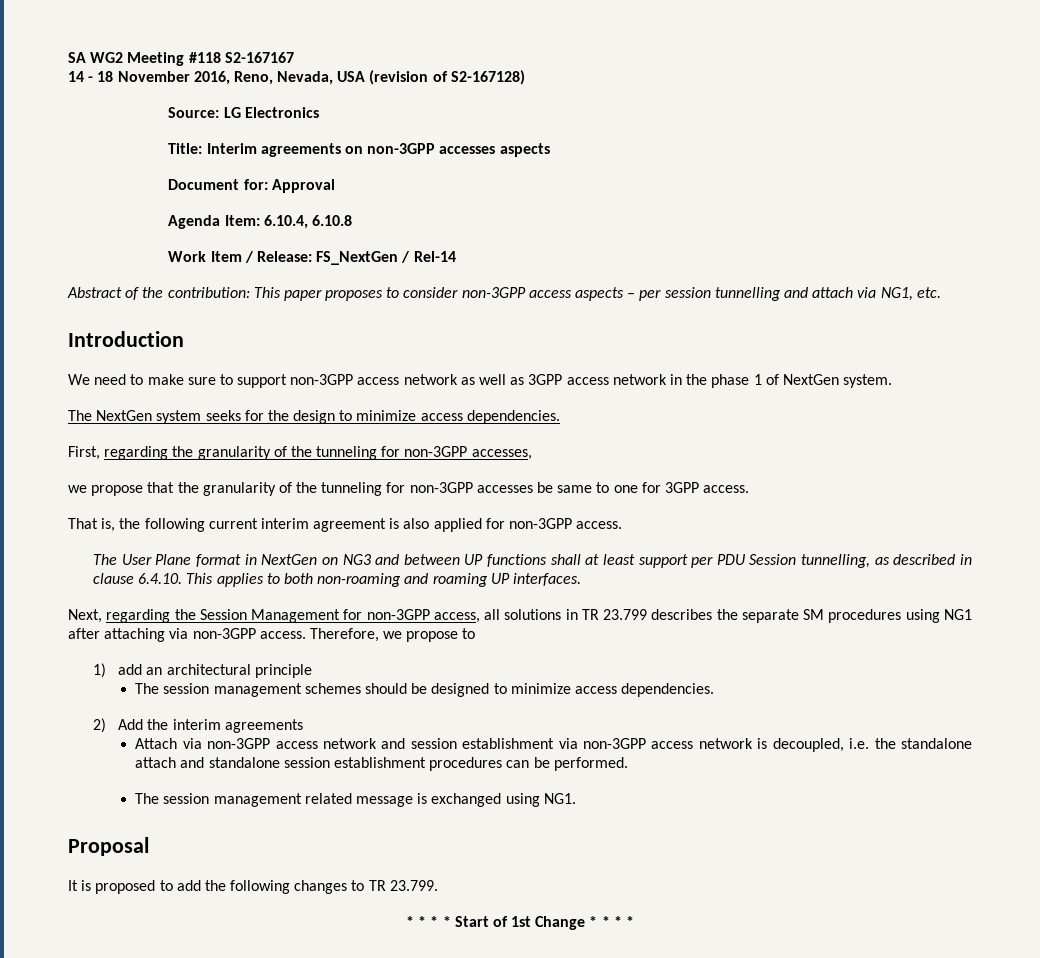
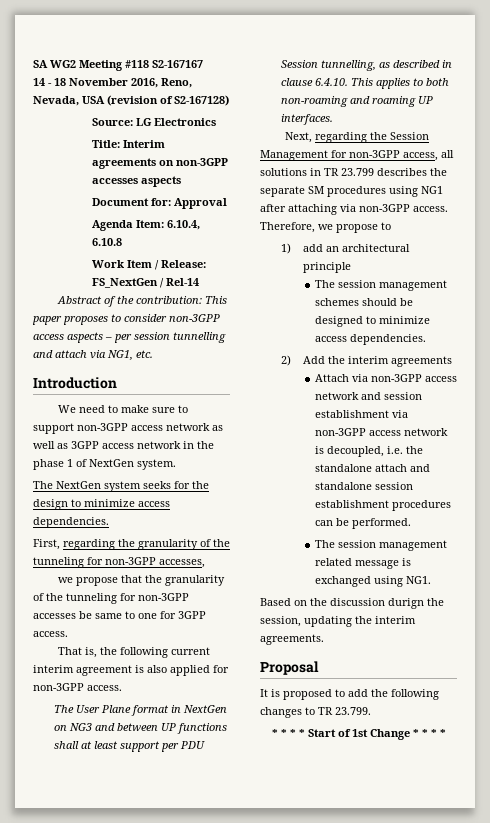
+ Based on the discussion durign the session, updating the interim agreements.

